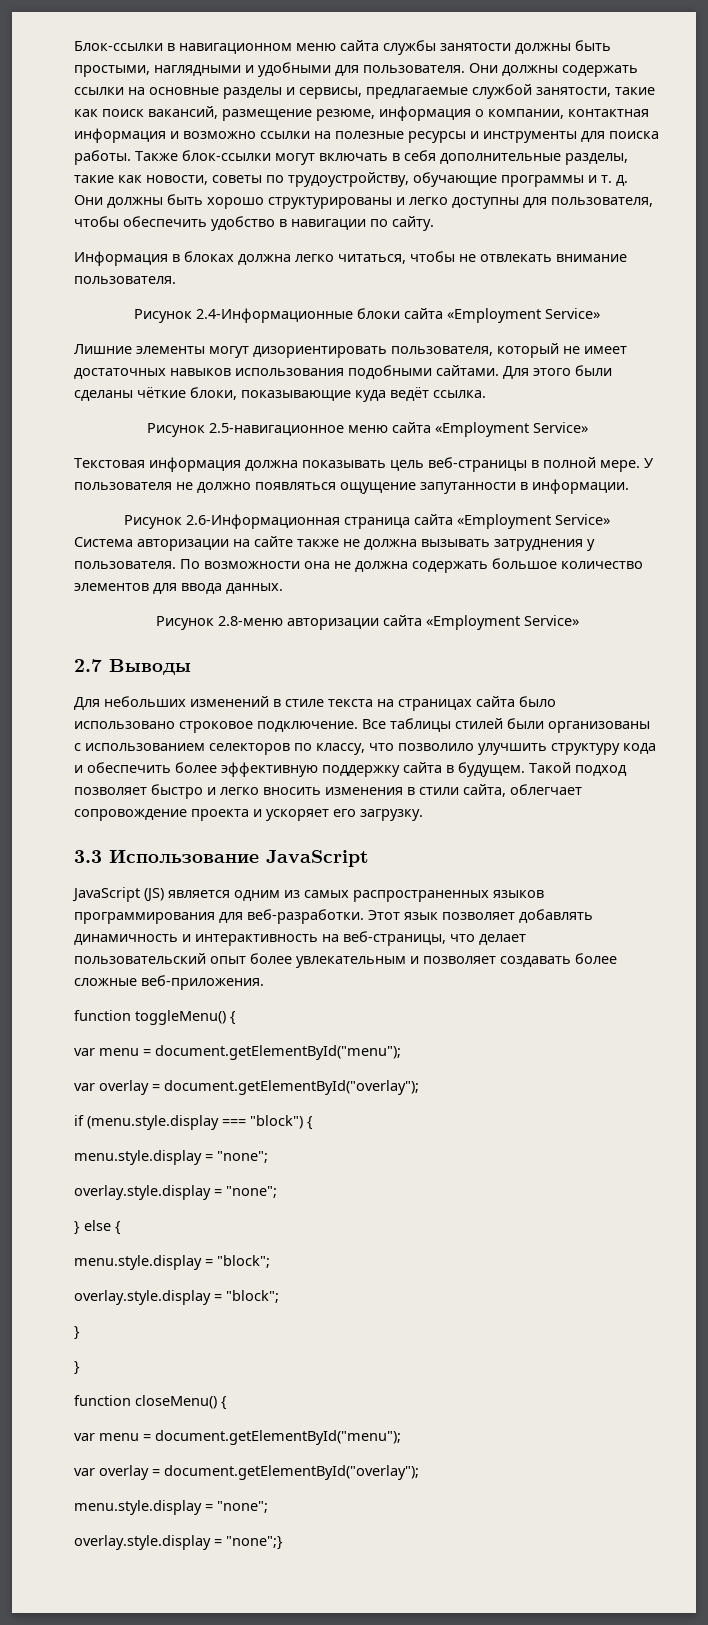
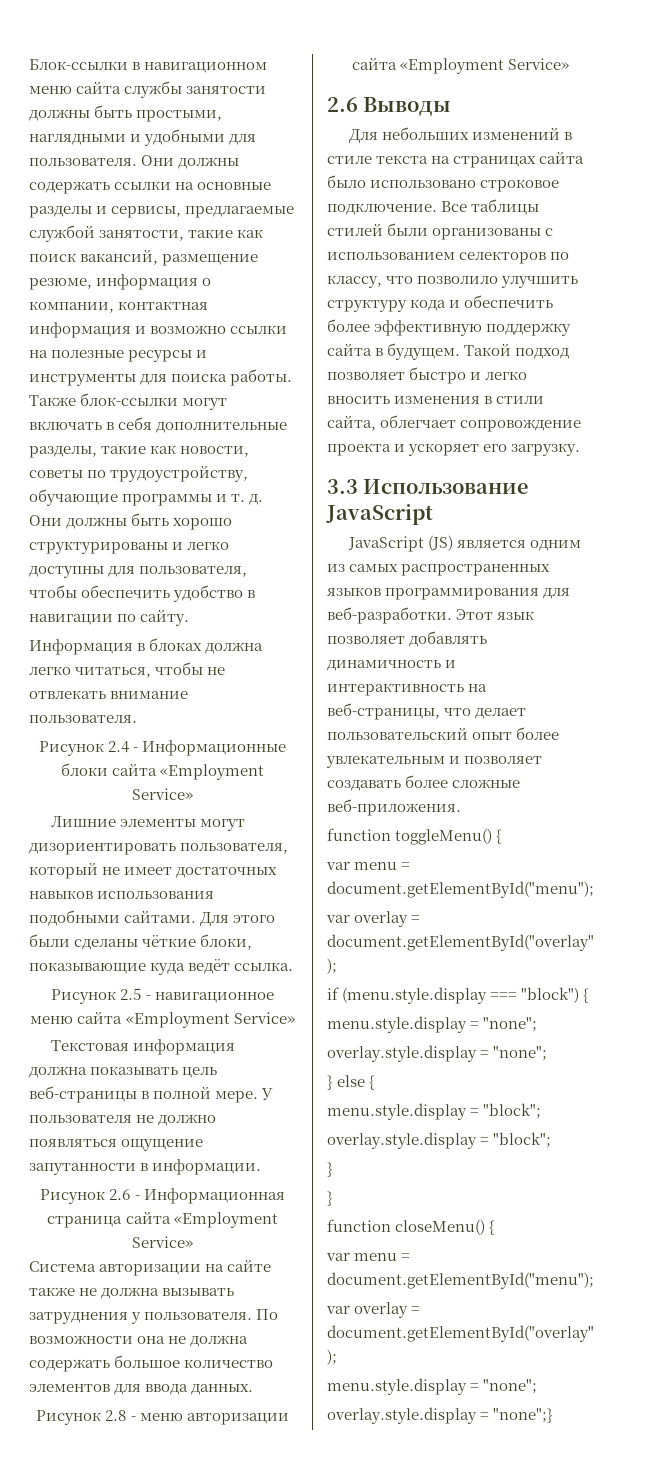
- Рисунок 2.4-Информационные блоки сайта «Employment Service»
+ Рисунок 2.4 - Информационные блоки сайта «Employment Service»
- Рисунок 2.5-навигационное меню сайта «Employment Service»
+ Рисунок 2.5 - навигационное меню сайта «Employment Service»
- Рисунок 2.6-Информационная страница сайта «Employment Service»
+ Рисунок 2.6 - Информационная страница сайта «Employment Service»
- Рисунок 2.8-меню авторизации сайта «Employment Service»
+ Рисунок 2.8 - меню авторизации сайта «Employment Service»
- 2.7 Выводы
+ 2.6 Выводы

